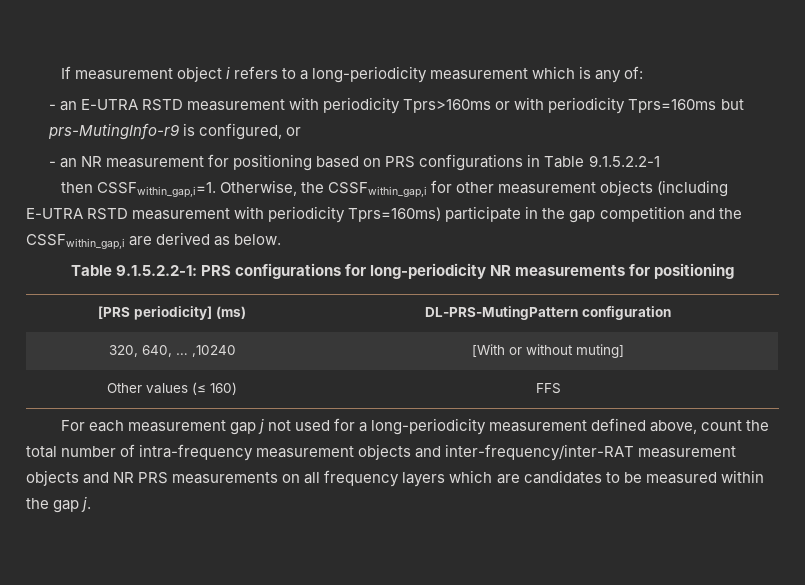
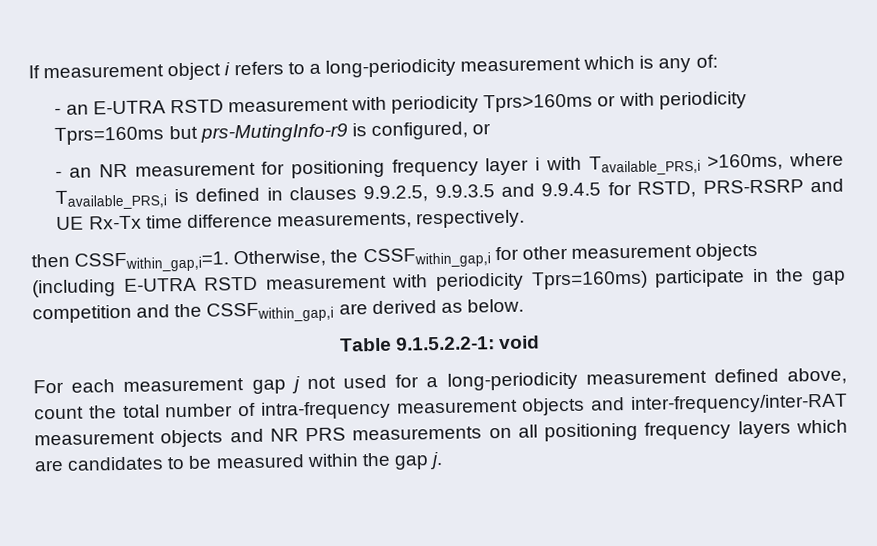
- - an NR measurement for positioning based on PRS configurations in Table 9.1.5.2.2-1
+ - an NR measurement for positioning frequency layer i with Tavailable_PRS,i >160ms, where Tavailable_PRS,i is defined in clauses 9.9.2.5, 9.9.3.5 and 9.9.4.5 for RSTD, PRS-RSRP and UE Rx-Tx time difference measurements, respectively.
- Table 9.1.5.2.2-1: PRS configurations for long-periodicity NR measurements for positioning
- [PRS periodicity] (ms) | DL-PRS-MutingPattern configuration
- 320, 640, … ,10240 | [With or without muting]
- Other values (≤ 160) | FFS
+ Table 9.1.5.2.2-1: void
- For each measurement gap j not used for a long-periodicity measurement defined above, count the total number of intra-frequency measurement objects and inter-frequency/inter-RAT measurement objects and NR PRS measurements on all frequency layers which are candidates to be measured within the gap j.
+ For each measurement gap j not used for a long-periodicity measurement defined above, count the total number of intra-frequency measurement objects and inter-frequency/inter-RAT measurement objects and NR PRS measurements on all positioning frequency layers which are candidates to be measured within the gap j.

